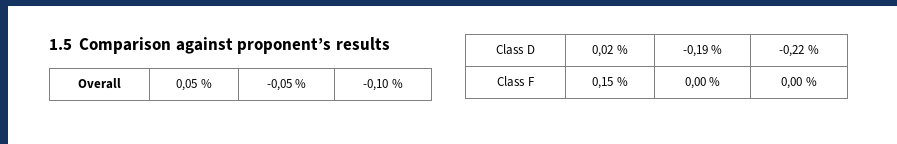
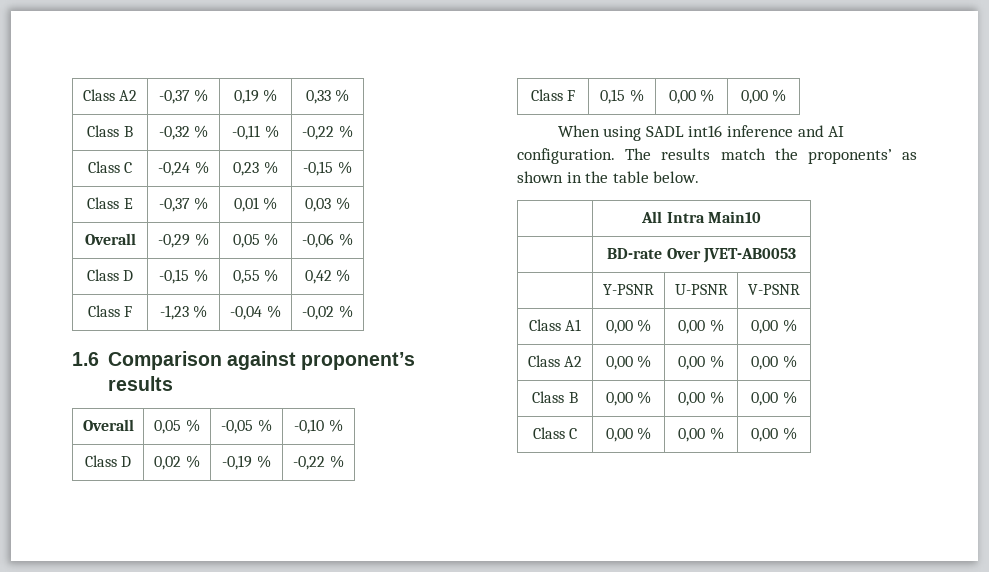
- 1.5 Comparison against proponent’s results
+ Class A2 | -0,37 % | 0,19 % | 0,33 %
+ Class B | -0,32 % | -0,11 % | -0,22 %
+ Class C | -0,24 % | 0,23 % | -0,15 %
+ Class E | -0,37 % | 0,01 % | 0,03 %
+ Overall | -0,29 % | 0,05 % | -0,06 %
+ Class D | -0,15 % | 0,55 % | 0,42 %
+ Class F | -1,23 % | -0,04 % | -0,02 %
+ 1.6 Comparison against proponent’s results
+ When using SADL int16 inference and AI configuration. The results match the proponents’ as shown in the table below.
+ | All Intra Main10
+ | BD-rate Over JVET-AB0053
+ | Y-PSNR | U-PSNR | V-PSNR
+ Class A1 | 0,00 % | 0,00 % | 0,00 %
+ Class A2 | 0,00 % | 0,00 % | 0,00 %
+ Class B | 0,00 % | 0,00 % | 0,00 %
+ Class C | 0,00 % | 0,00 % | 0,00 %

